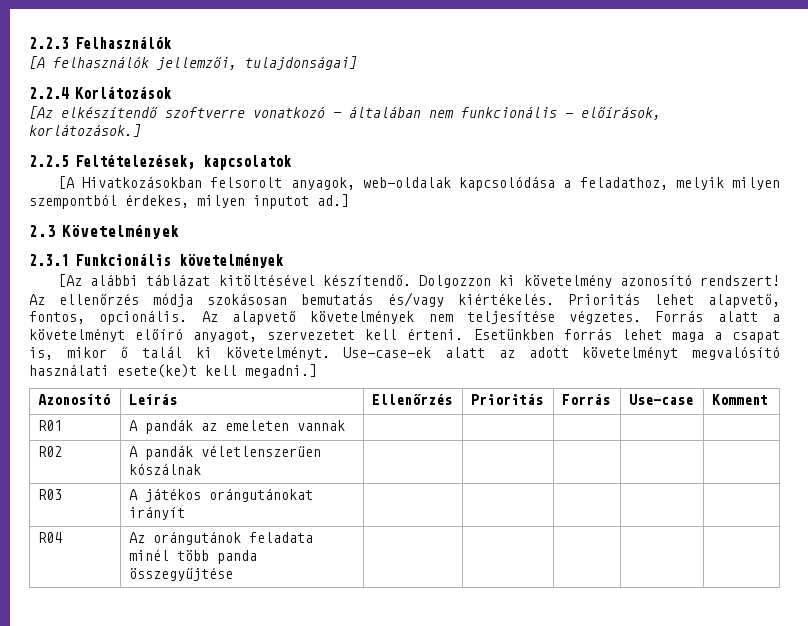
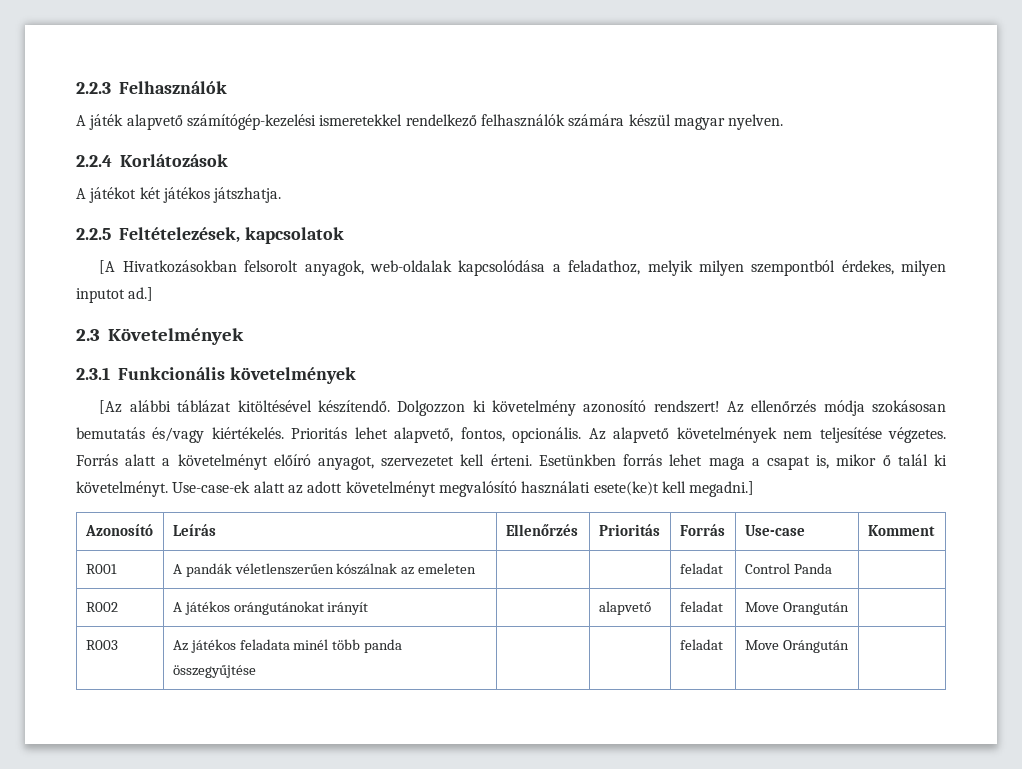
- [A felhasználók jellemzői, tulajdonságai]
+ A játék alapvető számítógép-kezelési ismeretekkel rendelkező felhasználók számára készül magyar nyelven.
  2.2.4 Korlátozások
- [Az elkészítendő szoftverre vonatkozó – általában nem funkcionális - előírások, korlátozások.]
+ A játékot két játékos játszhatja.
- R01 | A pandák az emeleten vannak | | | | |
- R02 | A pandák véletlenszerűen kószálnak | | | | |
- R03 | A játékos orángutánokat irányít | | | | |
- R04 | Az orángutánok feladata minél több panda összegyűjtése | | | | |
+ R001 | A pandák véletlenszerűen kószálnak az emeleten | | | feladat | Control Panda |
+ R002 | A játékos orángutánokat irányít | | alapvető | feladat | Move Orangután |
+ R003 | Az játékos feladata minél több panda összegyűjtése | | | feladat | Move Orángután |

